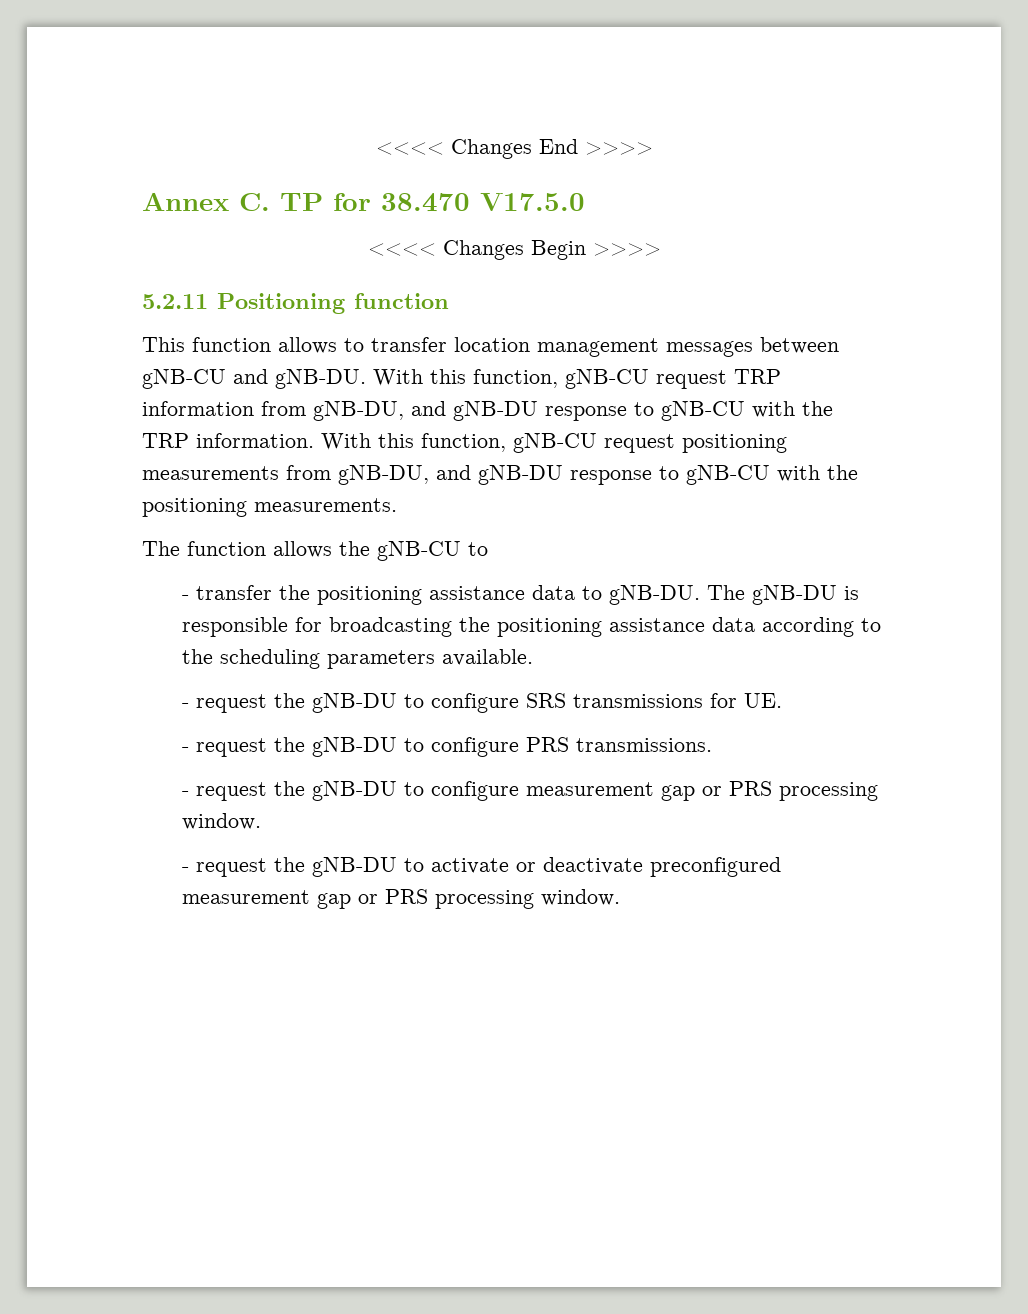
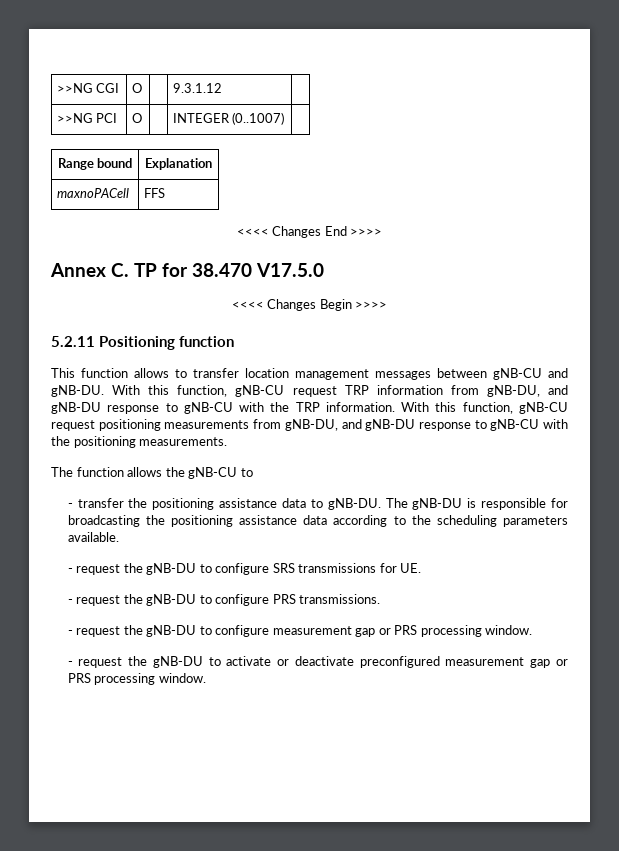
+ >>NG CGI | O | | 9.3.1.12 |
+ >>NG PCI | O | | INTEGER (0..1007) |
+ Range bound | Explanation
+ maxnoPACell | FFS

